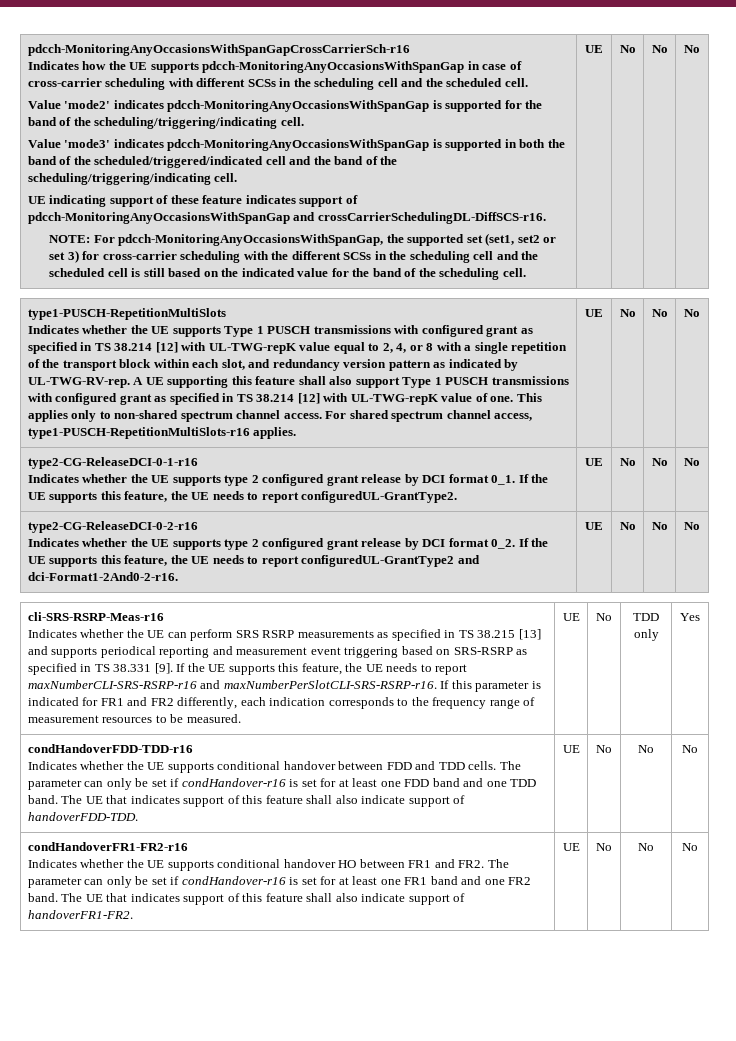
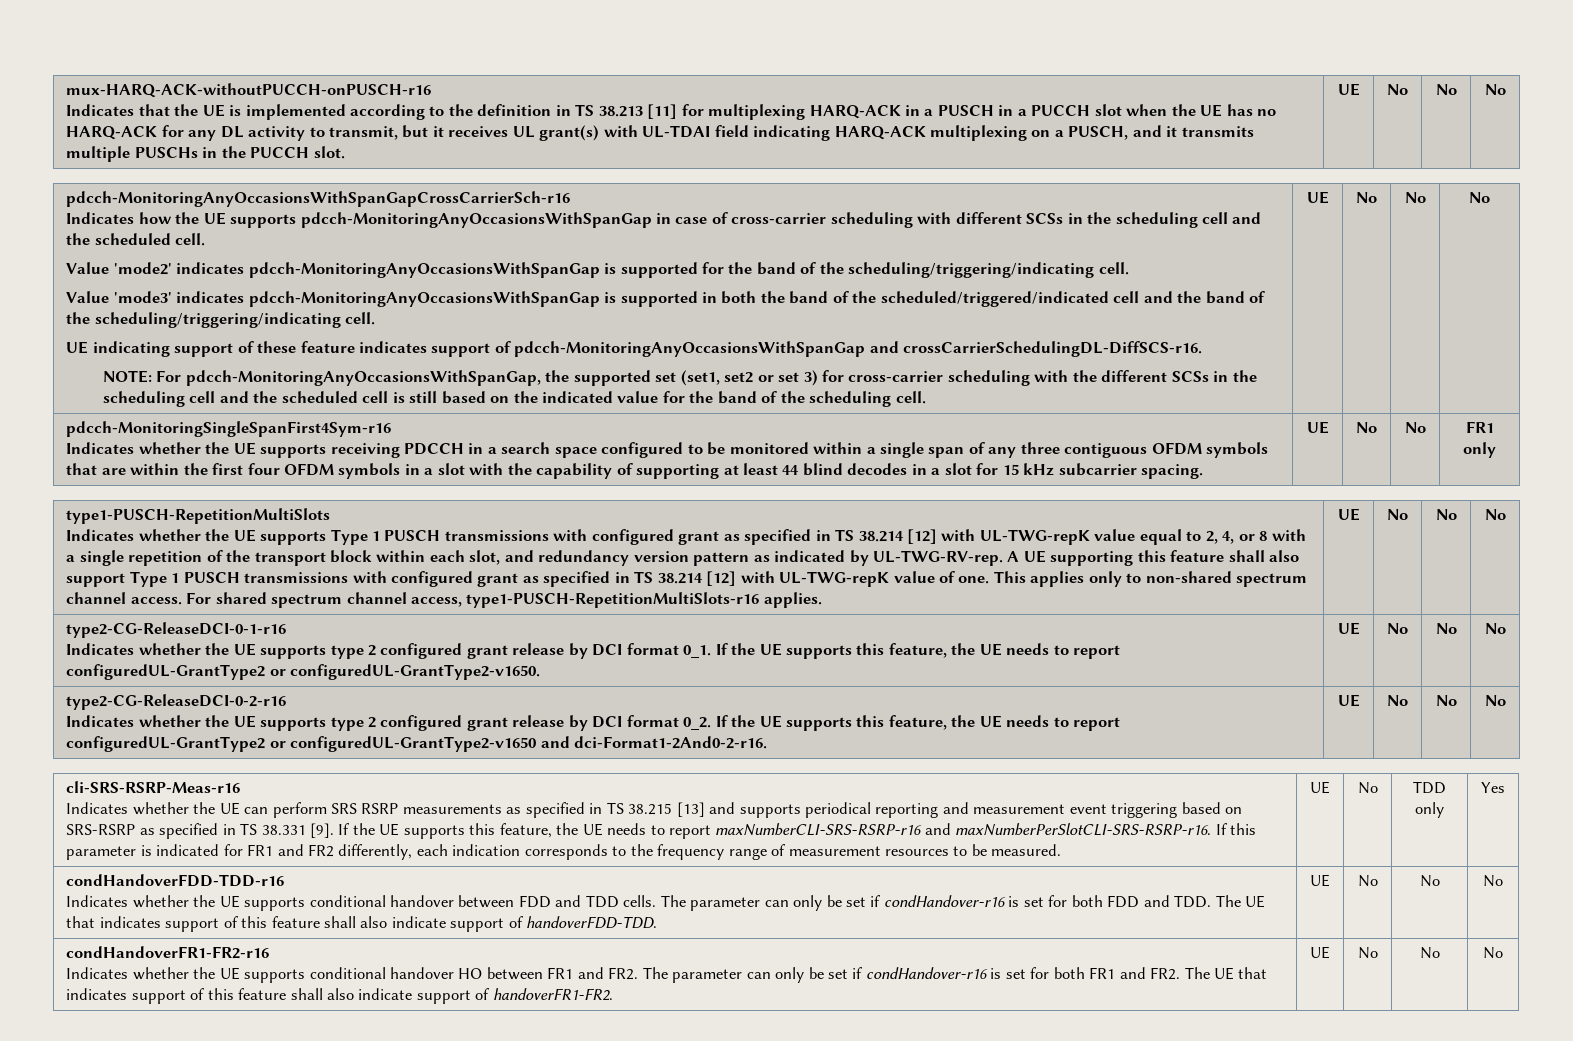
+ mux-HARQ-ACK-withoutPUCCH-onPUSCH-r16
+ Indicates that the UE is implemented according to the definition in TS 38.213 [11] for multiplexing HARQ-ACK in a PUSCH in a PUCCH slot when the UE has no HARQ-ACK for any DL activity to transmit, but it receives UL grant(s) with UL-TDAI field indicating HARQ-ACK multiplexing on a PUSCH, and it transmits multiple PUSCHs in the PUCCH slot. | UE | No | No | No
+ pdcch-MonitoringSingleSpanFirst4Sym-r16
+ Indicates whether the UE supports receiving PDCCH in a search space configured to be monitored within a single span of any three contiguous OFDM symbols that are within the first four OFDM symbols in a slot with the capability of supporting at least 44 blind decodes in a slot for 15 kHz subcarrier spacing. | UE | No | No | FR1 only
  type2-CG-ReleaseDCI-0-1-r16
- Indicates whether the UE supports type 2 configured grant release by DCI format 0_1. If the UE supports this feature, the UE needs to report configuredUL-GrantType2. | UE | No | No | No
+ Indicates whether the UE supports type 2 configured grant release by DCI format 0_1. If the UE supports this feature, the UE needs to report configuredUL-GrantType2 or configuredUL-GrantType2-v1650. | UE | No | No | No
  type2-CG-ReleaseDCI-0-2-r16
- Indicates whether the UE supports type 2 configured grant release by DCI format 0_2. If the UE supports this feature, the UE needs to report configuredUL-GrantType2 and dci-Format1-2And0-2-r16. | UE | No | No | No
+ Indicates whether the UE supports type 2 configured grant release by DCI format 0_2. If the UE supports this feature, the UE needs to report configuredUL-GrantType2 or configuredUL-GrantType2-v1650 and dci-Format1-2And0-2-r16. | UE | No | No | No
- The parameter can only be set if condHandover-r16 is set for at least one FDD band and one TDD band. The UE that indicates support of this feature shall also indicate support of handoverFDD-TDD.
+ The parameter can only be set if condHandover-r16 is set for both FDD and TDD. The UE that indicates support of this feature shall also indicate support of handoverFDD-TDD.
- Indicates whether the UE supports conditional handover HO between FR1 and FR2. The parameter can only be set if condHandover-r16 is set for at least one FR1 band and one FR2 band. The UE that indicates support of this feature shall also indicate support of handoverFR1-FR2.
+ Indicates whether the UE supports conditional handover HO between FR1 and FR2. The parameter can only be set if condHandover-r16 is set for both FR1 and FR2. The UE that indicates support of this feature shall also indicate support of handoverFR1-FR2.

